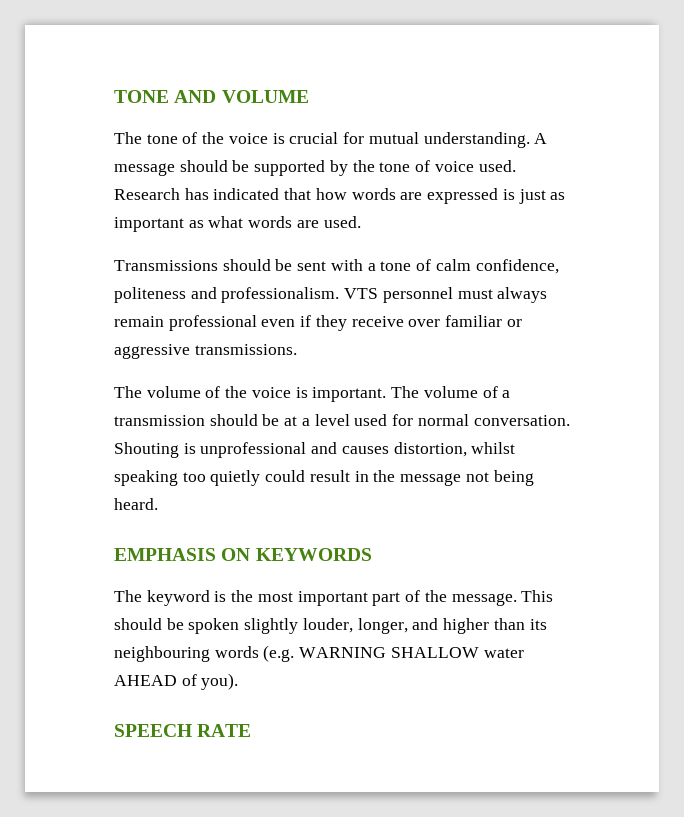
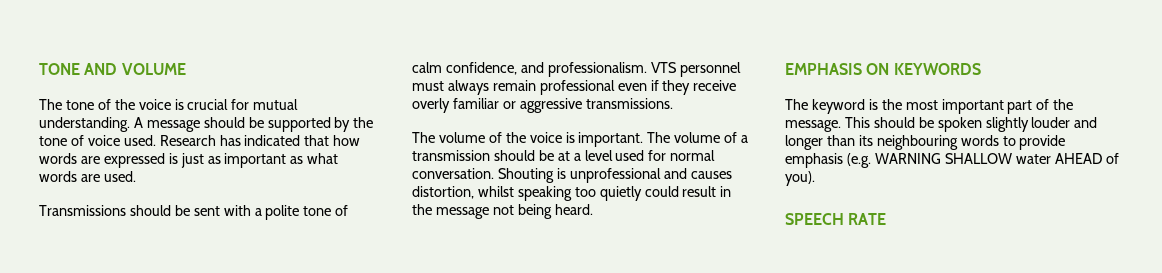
- Transmissions should be sent with a tone of calm confidence, politeness and professionalism.
+ Transmissions should be sent with a polite tone of calm confidence, and professionalism.
- VTS personnel must always remain professional even if they receive over familiar or aggressive transmissions.
+ VTS personnel must always remain professional even if they receive overly familiar or aggressive transmissions.
- This should be spoken slightly louder, longer, and higher than its neighbouring words (e.g. WARNING SHALLOW water AHEAD of you).
+ This should be spoken slightly louder and longer than its neighbouring words to provide emphasis (e.g. WARNING SHALLOW water AHEAD of you).

